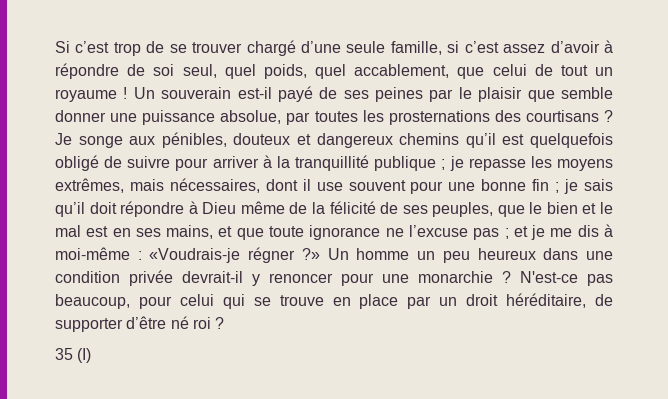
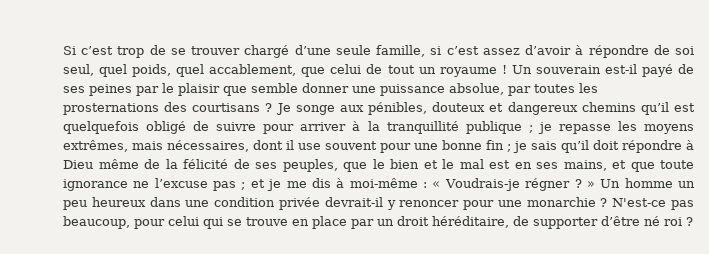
- «Voudrais-je régner ?» Un homme un peu heureux dans une condition privée devrait-il y renoncer pour une monarchie ?
+ « Voudrais-je régner ? » Un homme un peu heureux dans une condition privée devrait-il y renoncer pour une monarchie ?
- 35 (I)

